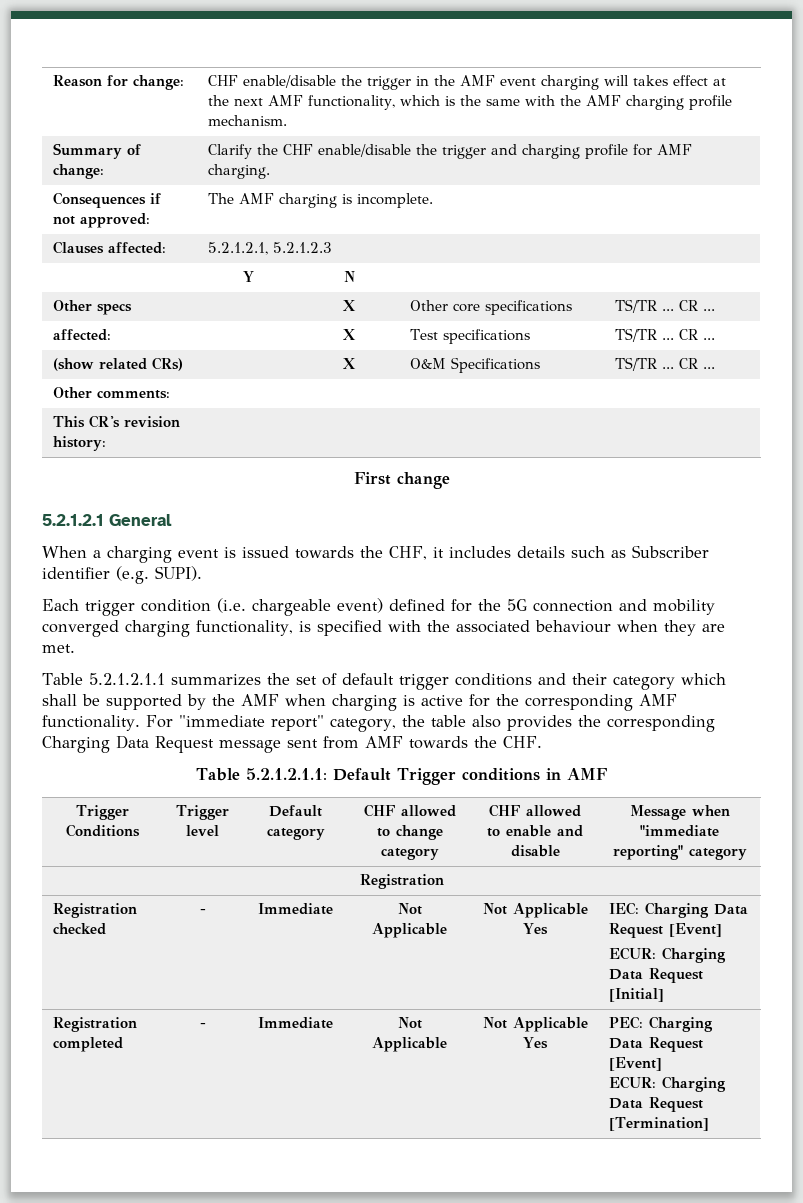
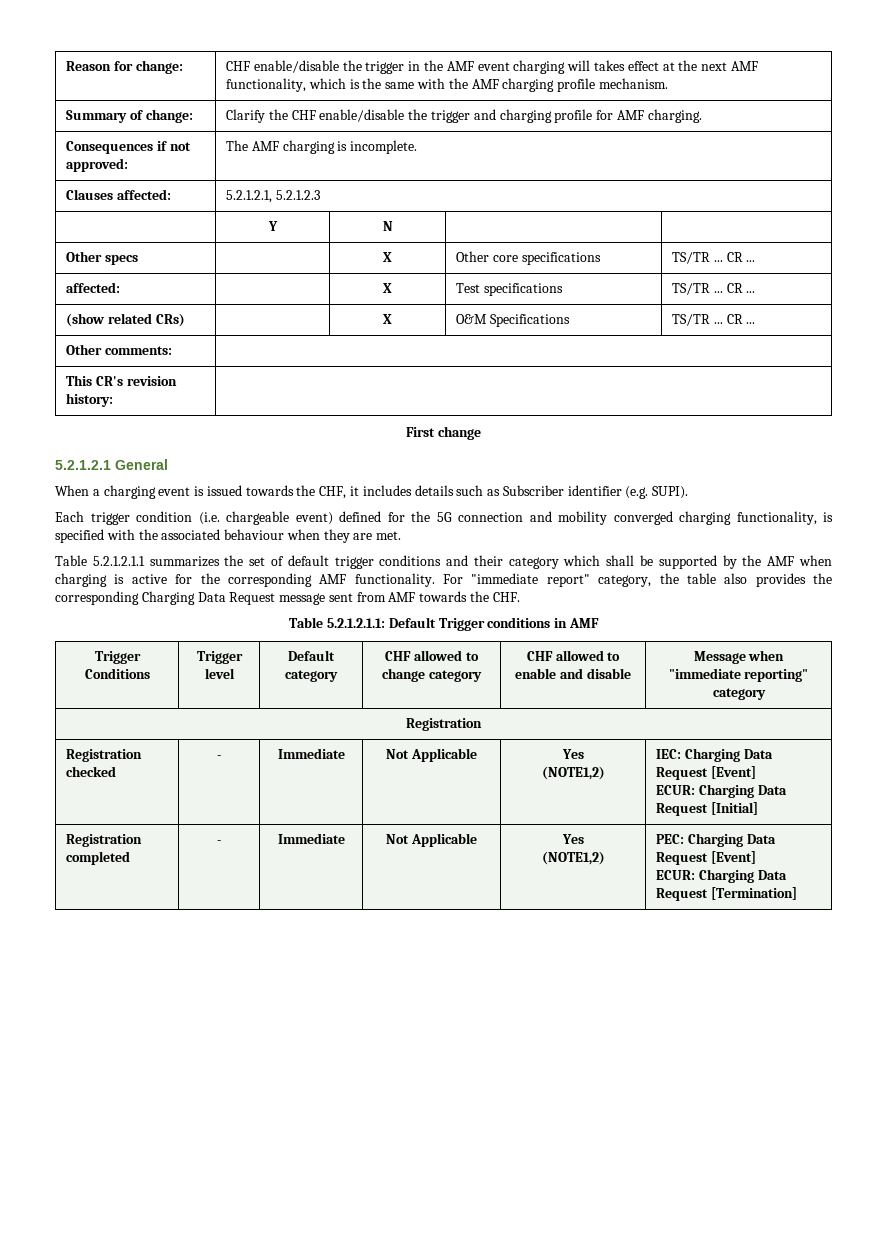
- Registration checked | - | Immediate | Not Applicable | Not Applicable Yes | IEC: Charging Data Request [Event]
+ Registration checked | - | Immediate | Not Applicable | Yes
+ (NOTE1,2) | IEC: Charging Data Request [Event]
- Registration completed | - | Immediate | Not Applicable | Not Applicable Yes | PEC: Charging Data Request [Event]
+ Registration completed | - | Immediate | Not Applicable | Yes
+ (NOTE1,2) | PEC: Charging Data Request [Event]

